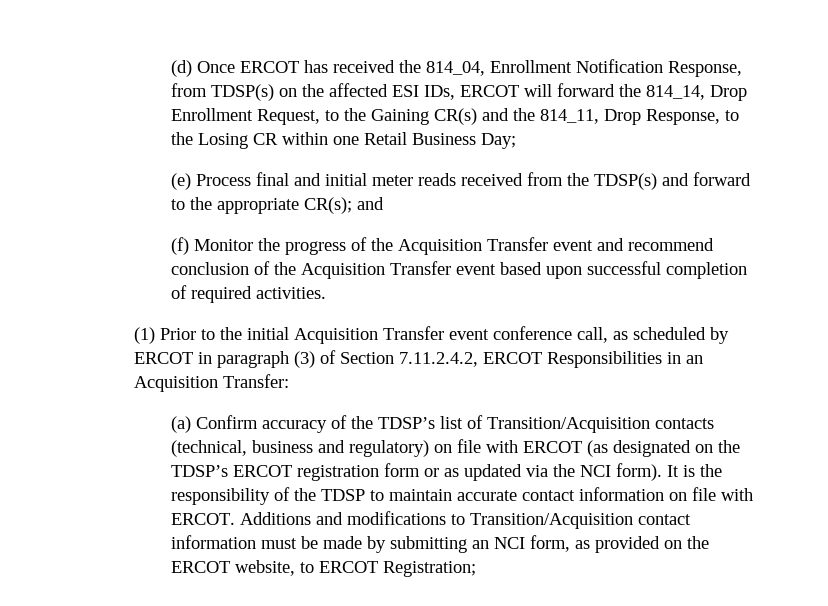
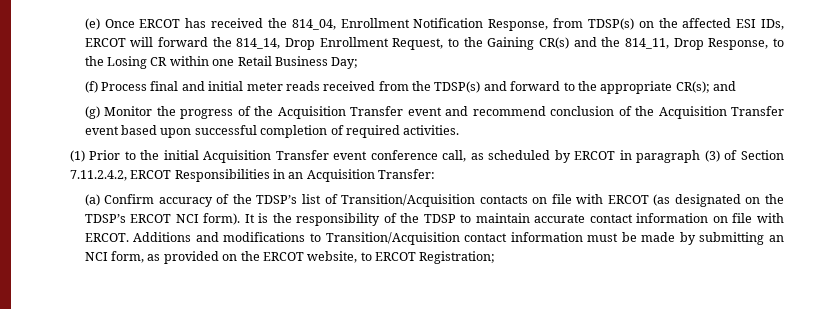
- (d) Once ERCOT has received the 814_04, Enrollment Notification Response, from TDSP(s) on the affected ESI IDs, ERCOT will forward the 814_14, Drop Enrollment Request, to the Gaining CR(s) and the 814_11, Drop Response, to the Losing CR within one Retail Business Day;
+ (e) Once ERCOT has received the 814_04, Enrollment Notification Response, from TDSP(s) on the affected ESI IDs, ERCOT will forward the 814_14, Drop Enrollment Request, to the Gaining CR(s) and the 814_11, Drop Response, to the Losing CR within one Retail Business Day;
- (e) Process final and initial meter reads received from the TDSP(s) and forward to the appropriate CR(s); and
+ (f) Process final and initial meter reads received from the TDSP(s) and forward to the appropriate CR(s); and
- (f) Monitor the progress of the Acquisition Transfer event and recommend conclusion of the Acquisition Transfer event based upon successful completion of required activities.
+ (g) Monitor the progress of the Acquisition Transfer event and recommend conclusion of the Acquisition Transfer event based upon successful completion of required activities.
- (a) Confirm accuracy of the TDSP’s list of Transition/Acquisition contacts (technical, business and regulatory) on file with ERCOT (as designated on the TDSP’s ERCOT registration form or as updated via the NCI form).
+ (a) Confirm accuracy of the TDSP’s list of Transition/Acquisition contacts on file with ERCOT (as designated on the TDSP’s ERCOT NCI form).

